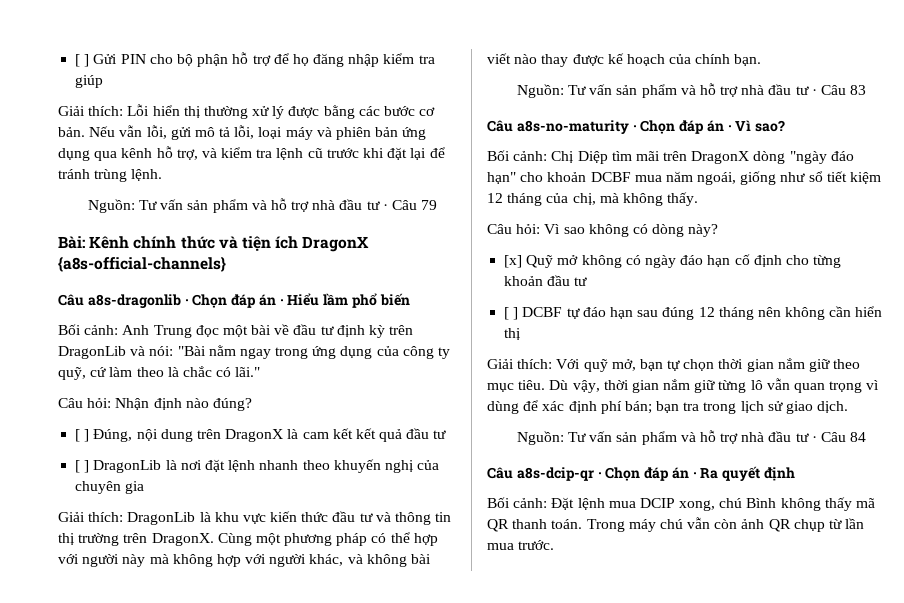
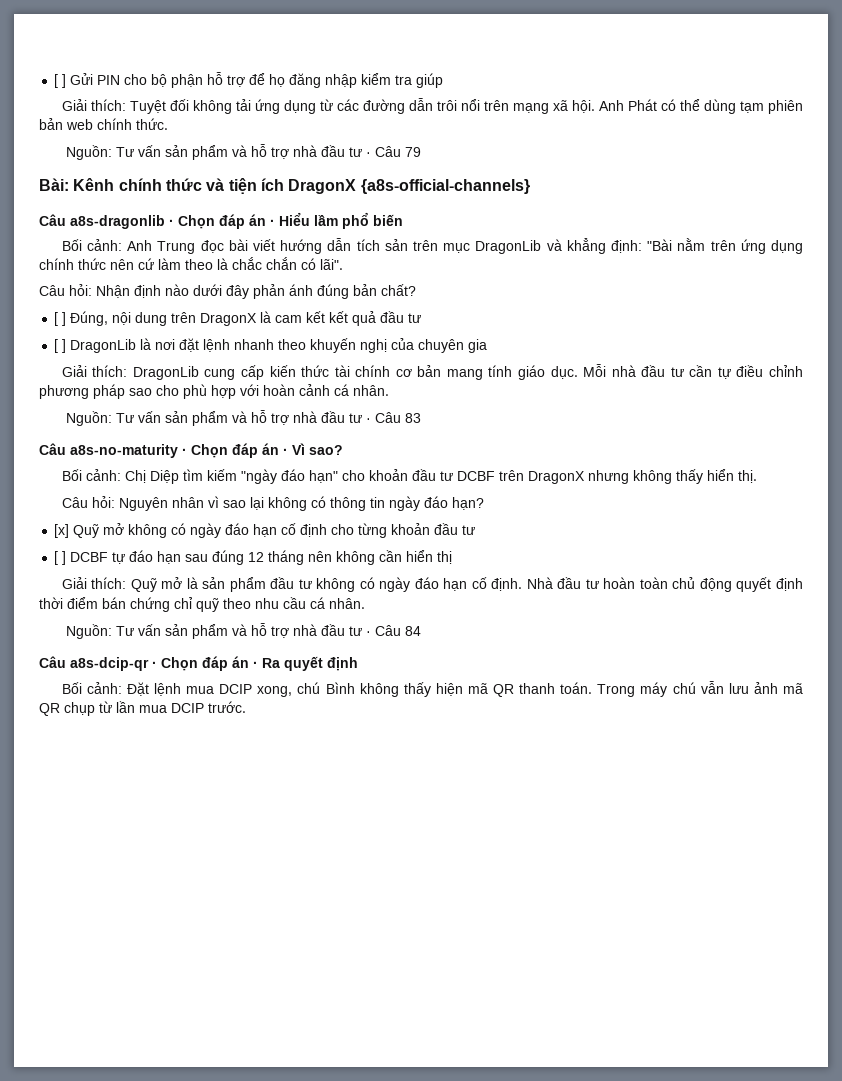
- Giải thích: Lỗi hiển thị thường xử lý được bằng các bước cơ bản. Nếu vẫn lỗi, gửi mô tả lỗi, loại máy và phiên bản ứng dụng qua kênh hỗ trợ, và kiểm tra lệnh cũ trước khi đặt lại để tránh trùng lệnh.
+ Giải thích: Tuyệt đối không tải ứng dụng từ các đường dẫn trôi nổi trên mạng xã hội. Anh Phát có thể dùng tạm phiên bản web chính thức.
- Bối cảnh: Anh Trung đọc một bài về đầu tư định kỳ trên DragonLib và nói: "Bài nằm ngay trong ứng dụng của công ty quỹ, cứ làm theo là chắc có lãi."
+ Bối cảnh: Anh Trung đọc bài viết hướng dẫn tích sản trên mục DragonLib và khẳng định: "Bài nằm trên ứng dụng chính thức nên cứ làm theo là chắc chắn có lãi".
- Câu hỏi: Nhận định nào đúng?
+ Câu hỏi: Nhận định nào dưới đây phản ánh đúng bản chất?
- Giải thích: DragonLib là khu vực kiến thức đầu tư và thông tin thị trường trên DragonX. Cùng một phương pháp có thể hợp với người này mà không hợp với người khác, và không bài viết nào thay được kế hoạch của chính bạn.
+ Giải thích: DragonLib cung cấp kiến thức tài chính cơ bản mang tính giáo dục. Mỗi nhà đầu tư cần tự điều chỉnh phương pháp sao cho phù hợp với hoàn cảnh cá nhân.
- Bối cảnh: Chị Diệp tìm mãi trên DragonX dòng "ngày đáo hạn" cho khoản DCBF mua năm ngoái, giống như sổ tiết kiệm 12 tháng của chị, mà không thấy.
- Câu hỏi: Vì sao không có dòng này?
+ Bối cảnh: Chị Diệp tìm kiếm "ngày đáo hạn" cho khoản đầu tư DCBF trên DragonX nhưng không thấy hiển thị.
+ Câu hỏi: Nguyên nhân vì sao lại không có thông tin ngày đáo hạn?
- Giải thích: Với quỹ mở, bạn tự chọn thời gian nắm giữ theo mục tiêu. Dù vậy, thời gian nắm giữ từng lô vẫn quan trọng vì dùng để xác định phí bán; bạn tra trong lịch sử giao dịch.
+ Giải thích: Quỹ mở là sản phẩm đầu tư không có ngày đáo hạn cố định. Nhà đầu tư hoàn toàn chủ động quyết định thời điểm bán chứng chỉ quỹ theo nhu cầu cá nhân.
- Bối cảnh: Đặt lệnh mua DCIP xong, chú Bình không thấy mã QR thanh toán.
+ Bối cảnh: Đặt lệnh mua DCIP xong, chú Bình không thấy hiện mã QR thanh toán.
- Trong máy chú vẫn còn ảnh QR chụp từ lần mua trước.
+ Trong máy chú vẫn lưu ảnh mã QR chụp từ lần mua DCIP trước.

